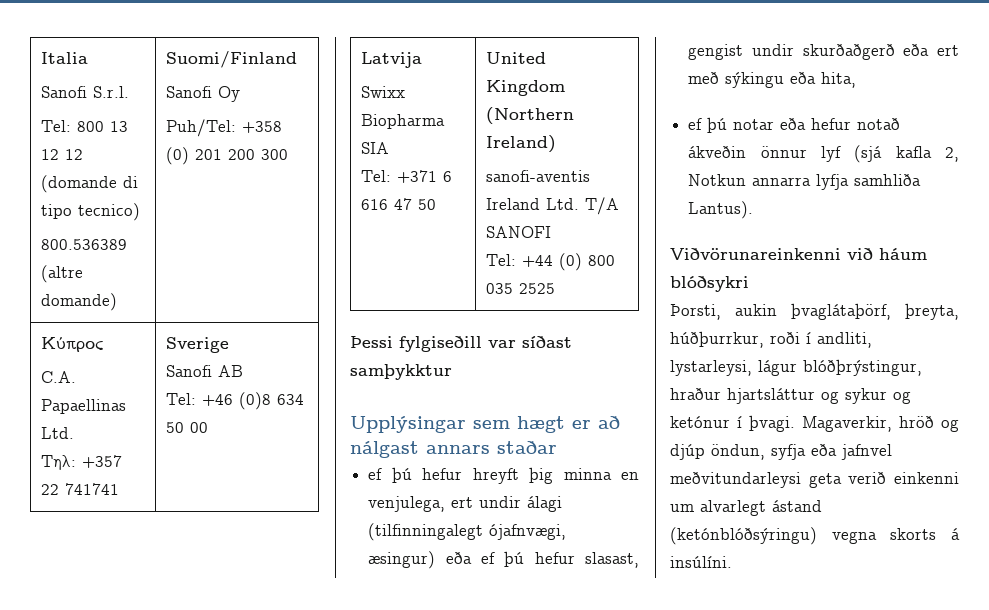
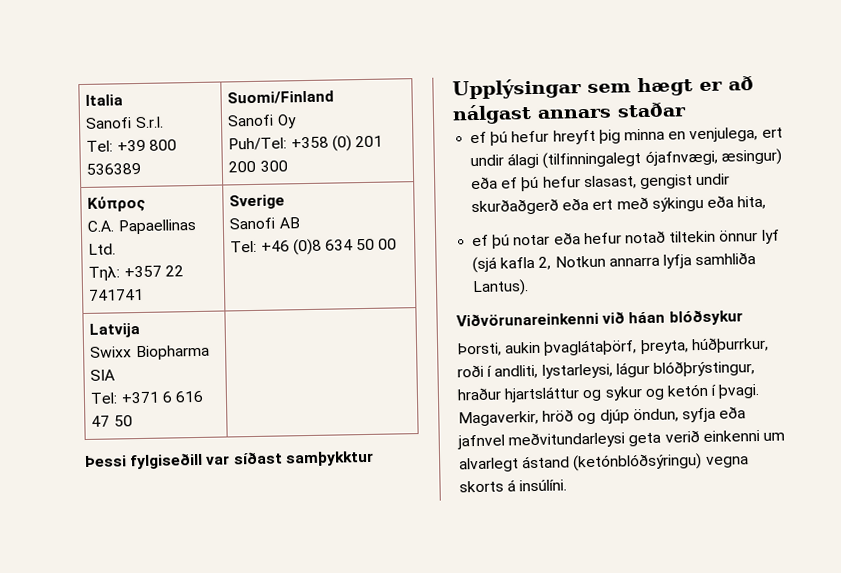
  Italia
  Sanofi S.r.l.
- Tel: 800 13 12 12 (domande di tipo tecnico)
- 800.536389 (altre domande) | Suomi/Finland
+ Tel: +39 800 536389 | Suomi/Finland
  Latvija
  Swixx Biopharma SIA
- Tel: +371 6 616 47 50 | United Kingdom (Northern Ireland)
- sanofi-aventis Ireland Ltd. T/A SANOFI
- Tel: +44 (0) 800 035 2525
+ Tel: +371 6 616 47 50 |
- ef þú notar eða hefur notað ákveðin önnur lyf (sjá kafla 2, Notkun annarra lyfja samhliða Lantus).
+ ef þú notar eða hefur notað tiltekin önnur lyf (sjá kafla 2, Notkun annarra lyfja samhliða Lantus).
- Viðvörunareinkenni við háum blóðsykri
+ Viðvörunareinkenni við háan blóðsykur
- Þorsti, aukin þvaglátaþörf, þreyta, húðþurrkur, roði í andliti, lystarleysi, lágur blóðþrýstingur, hraður hjartsláttur og sykur og ketónur í þvagi.
+ Þorsti, aukin þvaglátaþörf, þreyta, húðþurrkur, roði í andliti, lystarleysi, lágur blóðþrýstingur, hraður hjartsláttur og sykur og ketón í þvagi.

